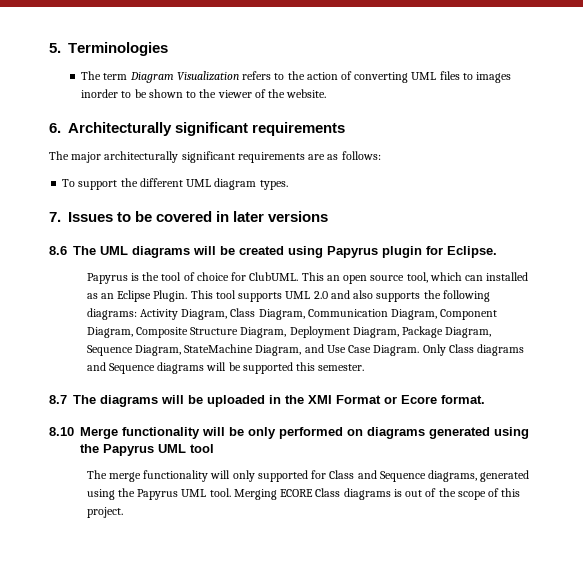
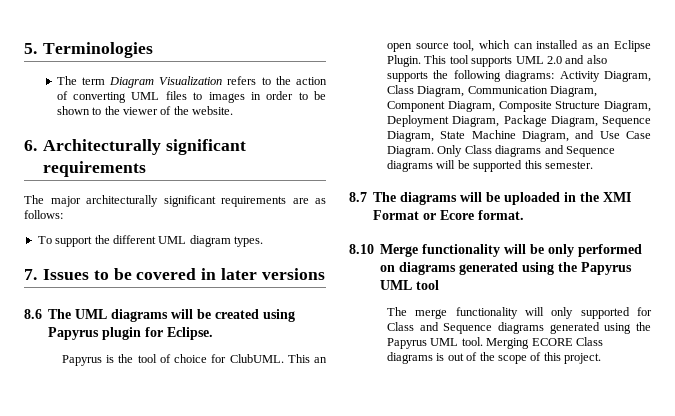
- The term Diagram Visualization refers to the action of converting UML files to images inorder to be shown to the viewer of the website.
+ The term Diagram Visualization refers to the action of converting UML files to images in order to be shown to the viewer of the website.
- This tool supports UML 2.0 and also supports the following diagrams: Activity Diagram, Class Diagram, Communication Diagram, Component Diagram, Composite Structure Diagram, Deployment Diagram, Package Diagram, Sequence Diagram, StateMachine Diagram, and Use Case Diagram.
+ This tool supports UML 2.0 and also supports the following diagrams: Activity Diagram, Class Diagram, Communication Diagram, Component Diagram, Composite Structure Diagram, Deployment Diagram, Package Diagram, Sequence Diagram, State Machine Diagram, and Use Case Diagram.
- The merge functionality will only supported for Class and Sequence diagrams, generated using the Papyrus UML tool.
+ The merge functionality will only supported for Class and Sequence diagrams generated using the Papyrus UML tool.

